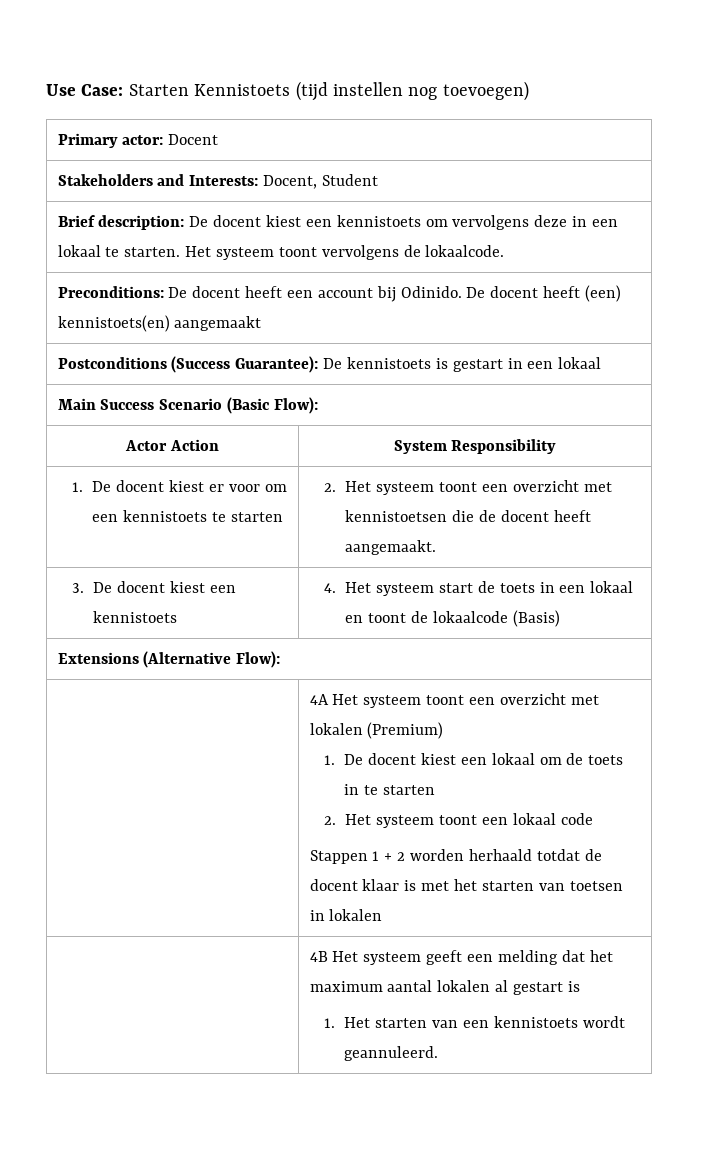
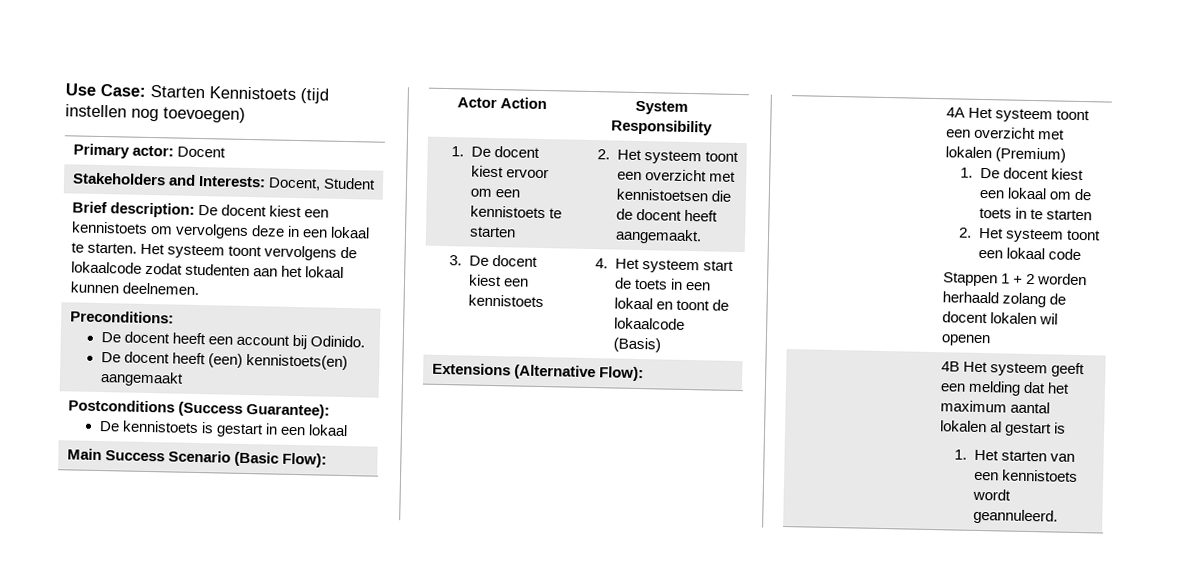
- Brief description: De docent kiest een kennistoets om vervolgens deze in een lokaal te starten. Het systeem toont vervolgens de lokaalcode.
+ Brief description: De docent kiest een kennistoets om vervolgens deze in een lokaal te starten. Het systeem toont vervolgens de lokaalcode zodat studenten aan het lokaal kunnen deelnemen.
- Preconditions: De docent heeft een account bij Odinido. De docent heeft (een) kennistoets(en) aangemaakt
+ Preconditions:
+ De docent heeft een account bij Odinido.
+ De docent heeft (een) kennistoets(en) aangemaakt
- Postconditions (Success Guarantee): De kennistoets is gestart in een lokaal
+ Postconditions (Success Guarantee):
+ De kennistoets is gestart in een lokaal
- 1. De docent kiest er voor om een kennistoets te starten | 2. Het systeem toont een overzicht met kennistoetsen die de docent heeft aangemaakt.
+ 1. De docent kiest ervoor om een kennistoets te starten | 2. Het systeem toont een overzicht met kennistoetsen die de docent heeft aangemaakt.
- Stappen 1 + 2 worden herhaald totdat de docent klaar is met het starten van toetsen in lokalen
+ Stappen 1 + 2 worden herhaald zolang de docent lokalen wil openen

